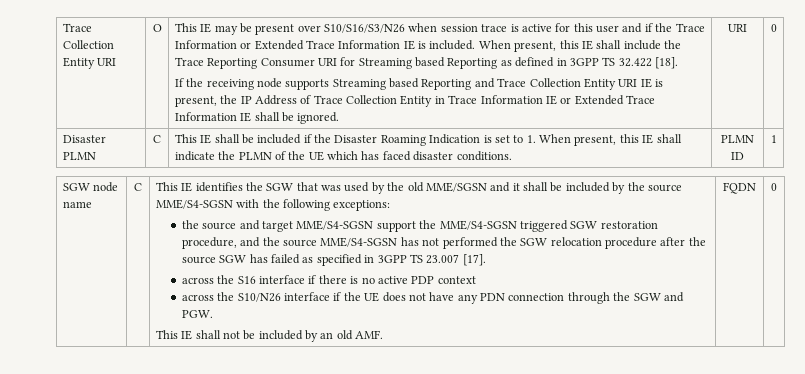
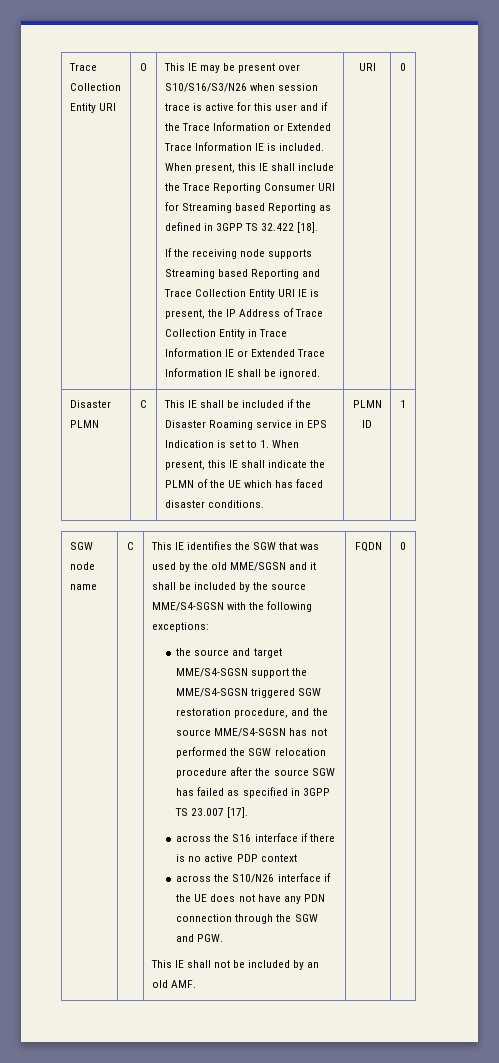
- Disaster PLMN | C | This IE shall be included if the Disaster Roaming Indication is set to 1. When present, this IE shall indicate the PLMN of the UE which has faced disaster conditions. | PLMN ID | 1
+ Disaster PLMN | C | This IE shall be included if the Disaster Roaming service in EPS Indication is set to 1. When present, this IE shall indicate the PLMN of the UE which has faced disaster conditions. | PLMN ID | 1

